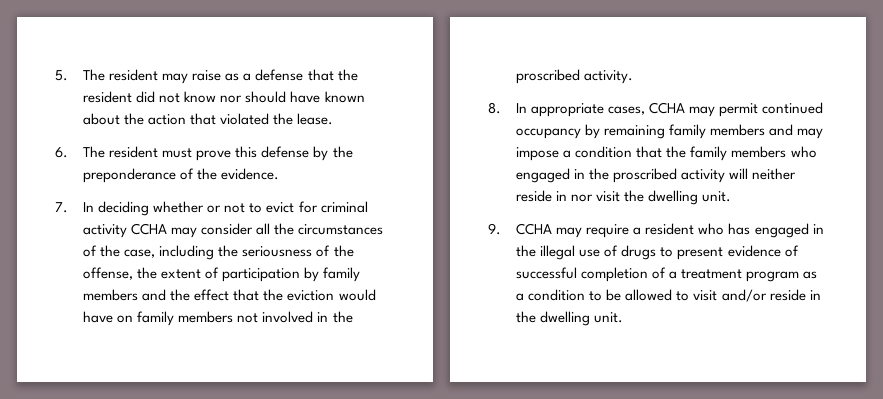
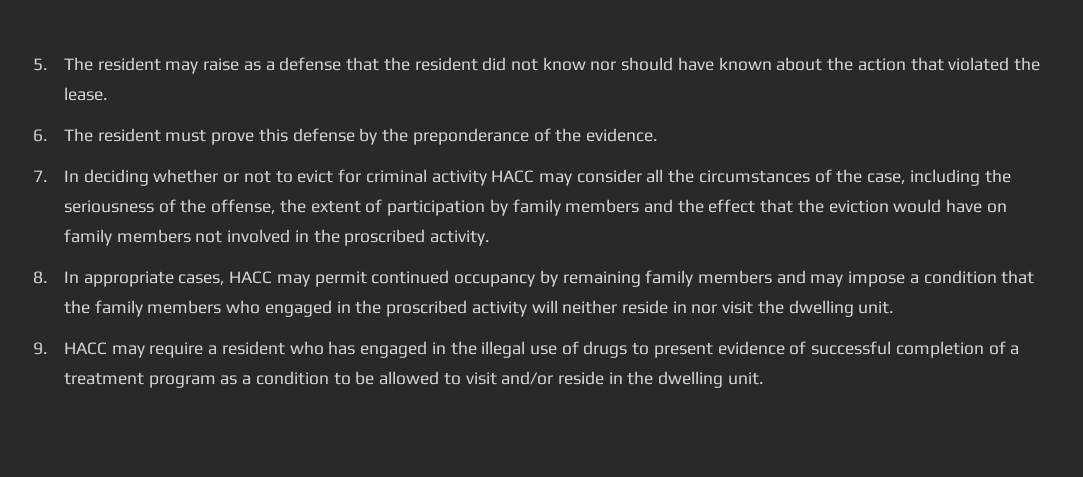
- 7. In deciding whether or not to evict for criminal activity CCHA may consider all the circumstances of the case, including the seriousness of the offense, the extent of participation by family members and the effect that the eviction would have on family members not involved in the proscribed activity.
+ 7. In deciding whether or not to evict for criminal activity HACC may consider all the circumstances of the case, including the seriousness of the offense, the extent of participation by family members and the effect that the eviction would have on family members not involved in the proscribed activity.
- 8. In appropriate cases, CCHA may permit continued occupancy by remaining family members and may impose a condition that the family members who engaged in the proscribed activity will neither reside in nor visit the dwelling unit.
+ 8. In appropriate cases, HACC may permit continued occupancy by remaining family members and may impose a condition that the family members who engaged in the proscribed activity will neither reside in nor visit the dwelling unit.
- 9. CCHA may require a resident who has engaged in the illegal use of drugs to present evidence of successful completion of a treatment program as a condition to be allowed to visit and/or reside in the dwelling unit.
+ 9. HACC may require a resident who has engaged in the illegal use of drugs to present evidence of successful completion of a treatment program as a condition to be allowed to visit and/or reside in the dwelling unit.

